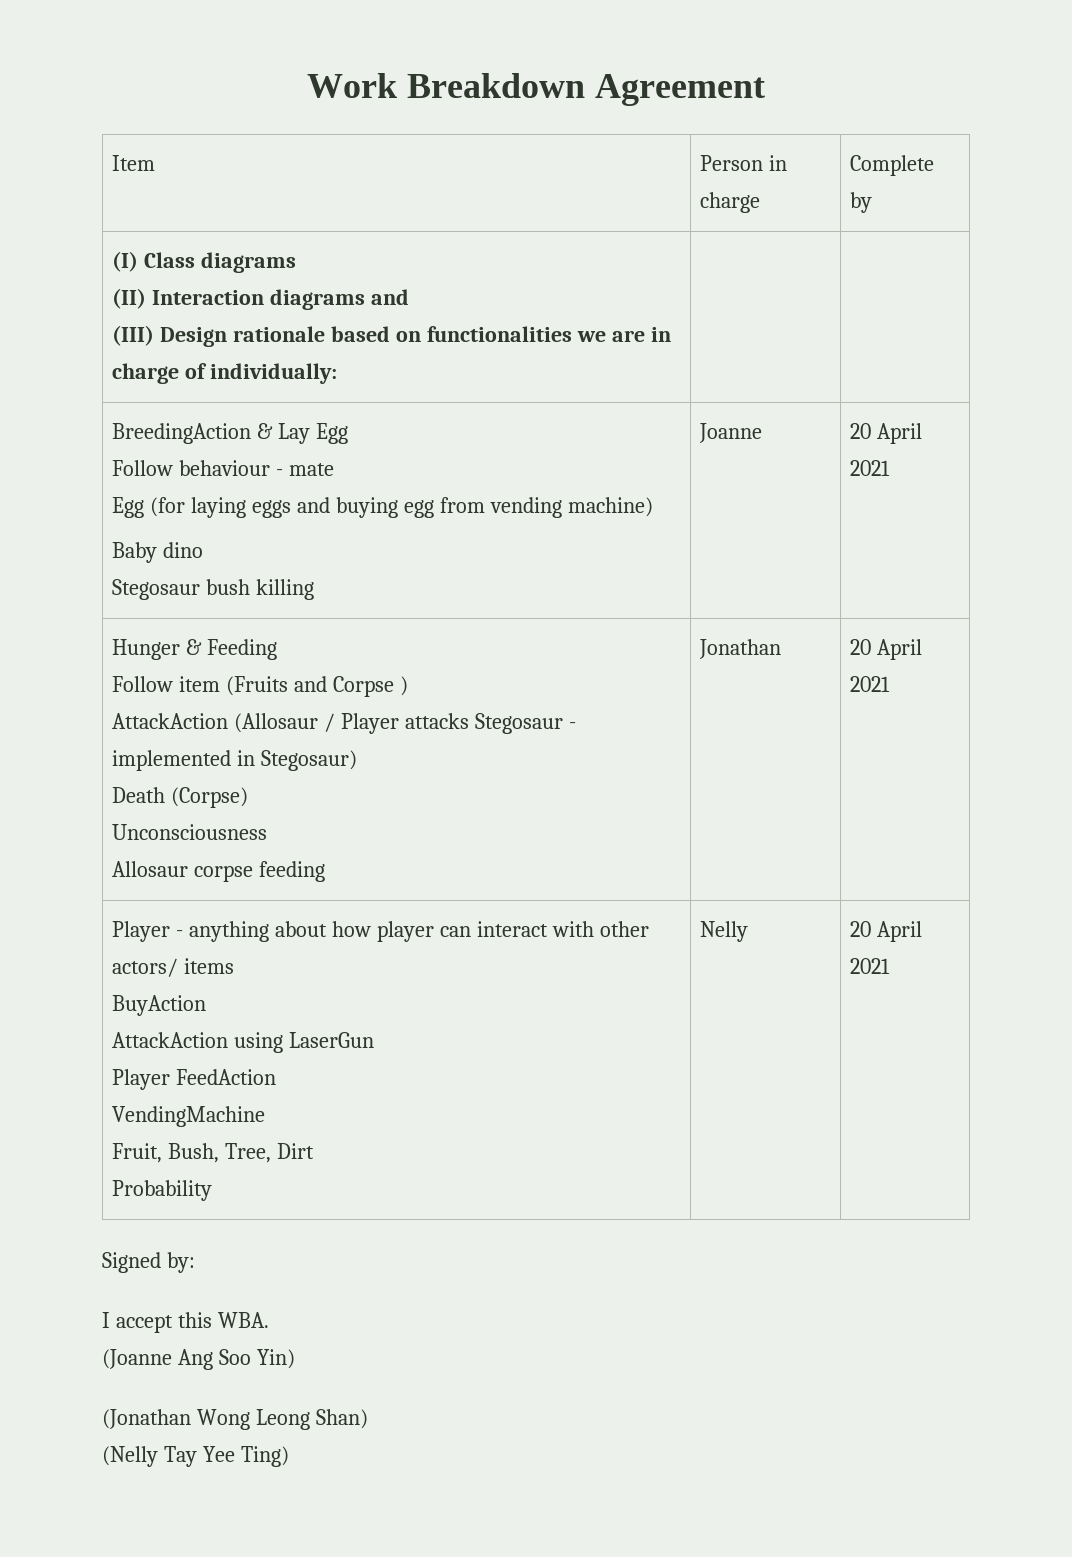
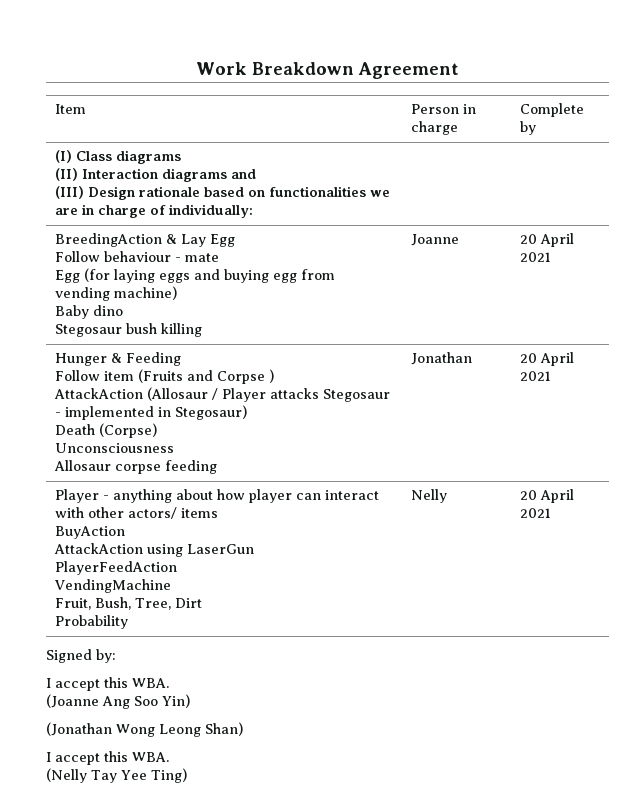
  Player - anything about how player can interact with other actors/ items
  BuyAction
  AttackAction using LaserGun
- Player FeedAction
+ PlayerFeedAction
  (Jonathan Wong Leong Shan)
+ I accept this WBA.

